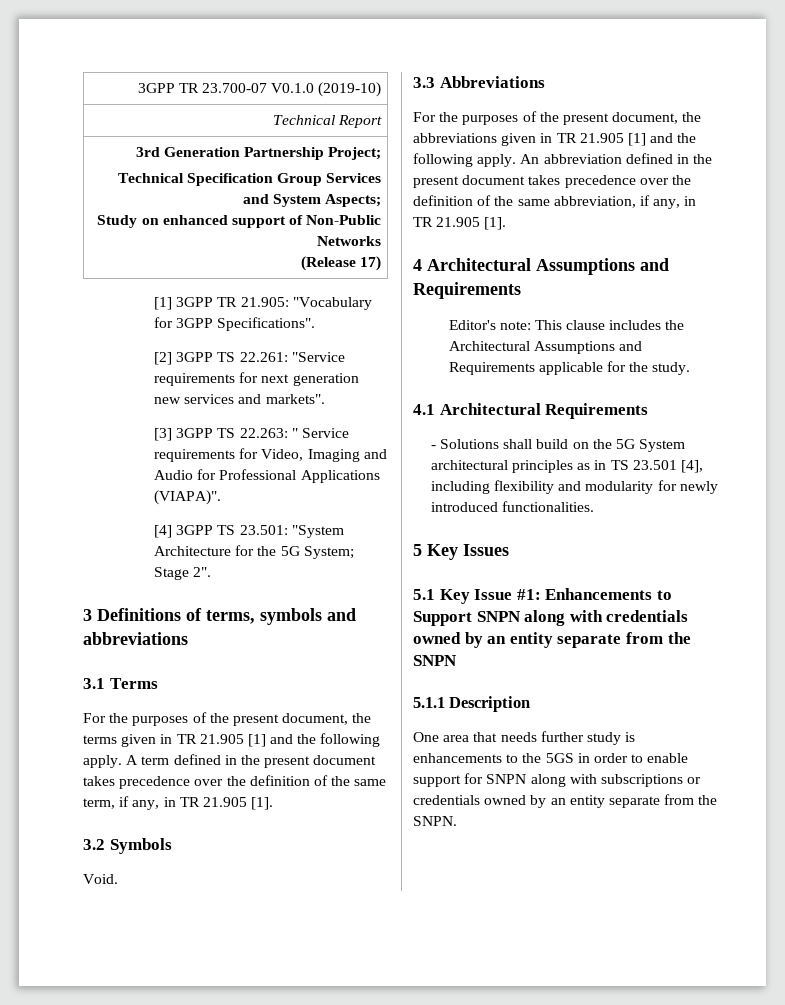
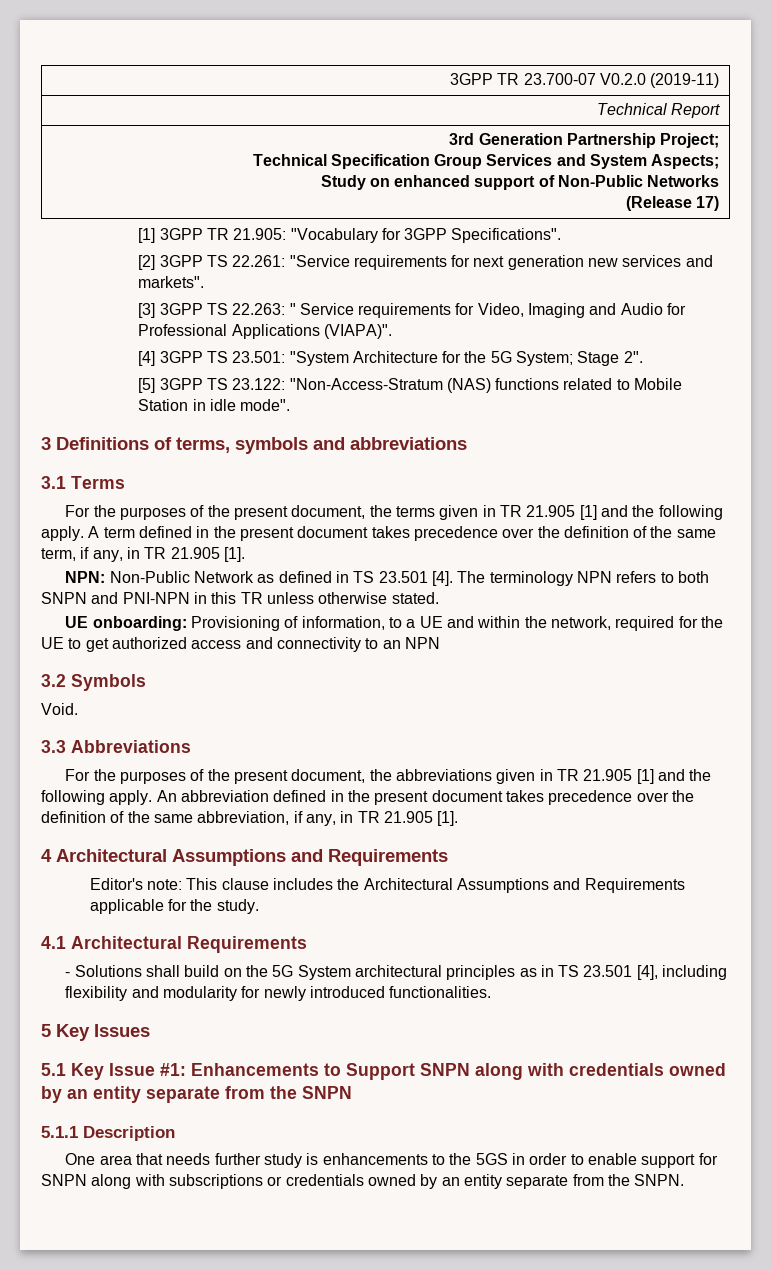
- 3GPP TR 23.700-07 V0.1.0 (2019-10)
+ 3GPP TR 23.700-07 V0.2.0 (2019-11)
+ [5] 3GPP TS 23.122: "Non-Access-Stratum (NAS) functions related to Mobile Station in idle mode".
+ NPN: Non-Public Network as defined in TS 23.501 [4]. The terminology NPN refers to both SNPN and PNI-NPN in this TR unless otherwise stated.
+ UE onboarding: Provisioning of information, to a UE and within the network, required for the UE to get authorized access and connectivity to an NPN

